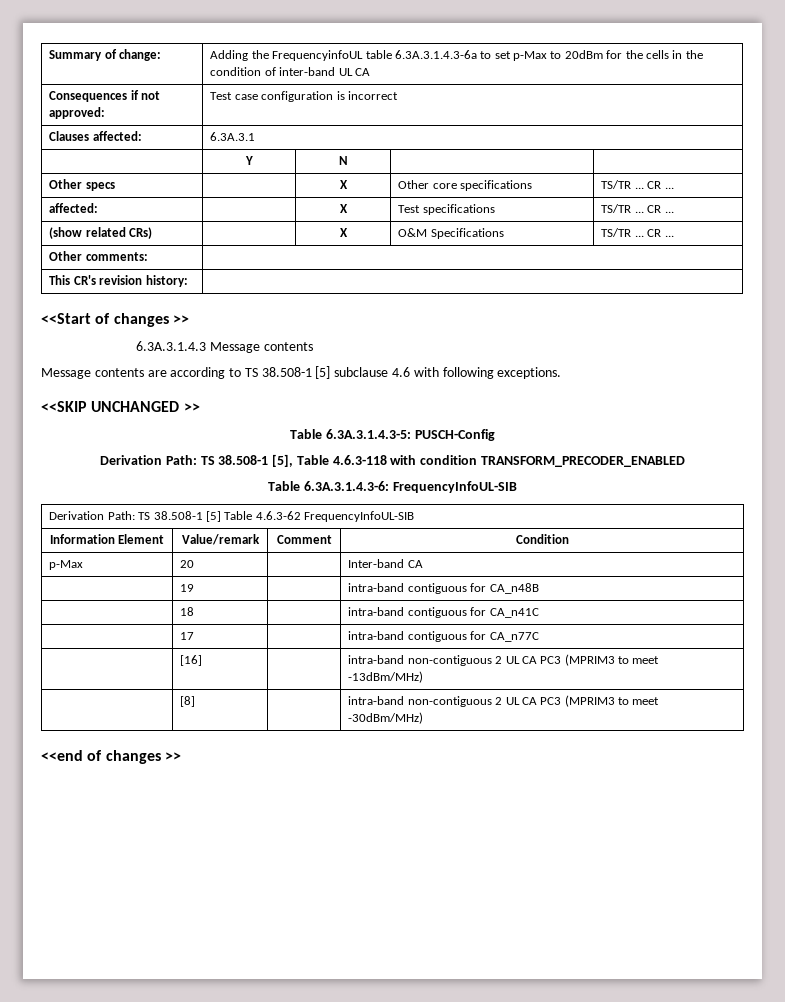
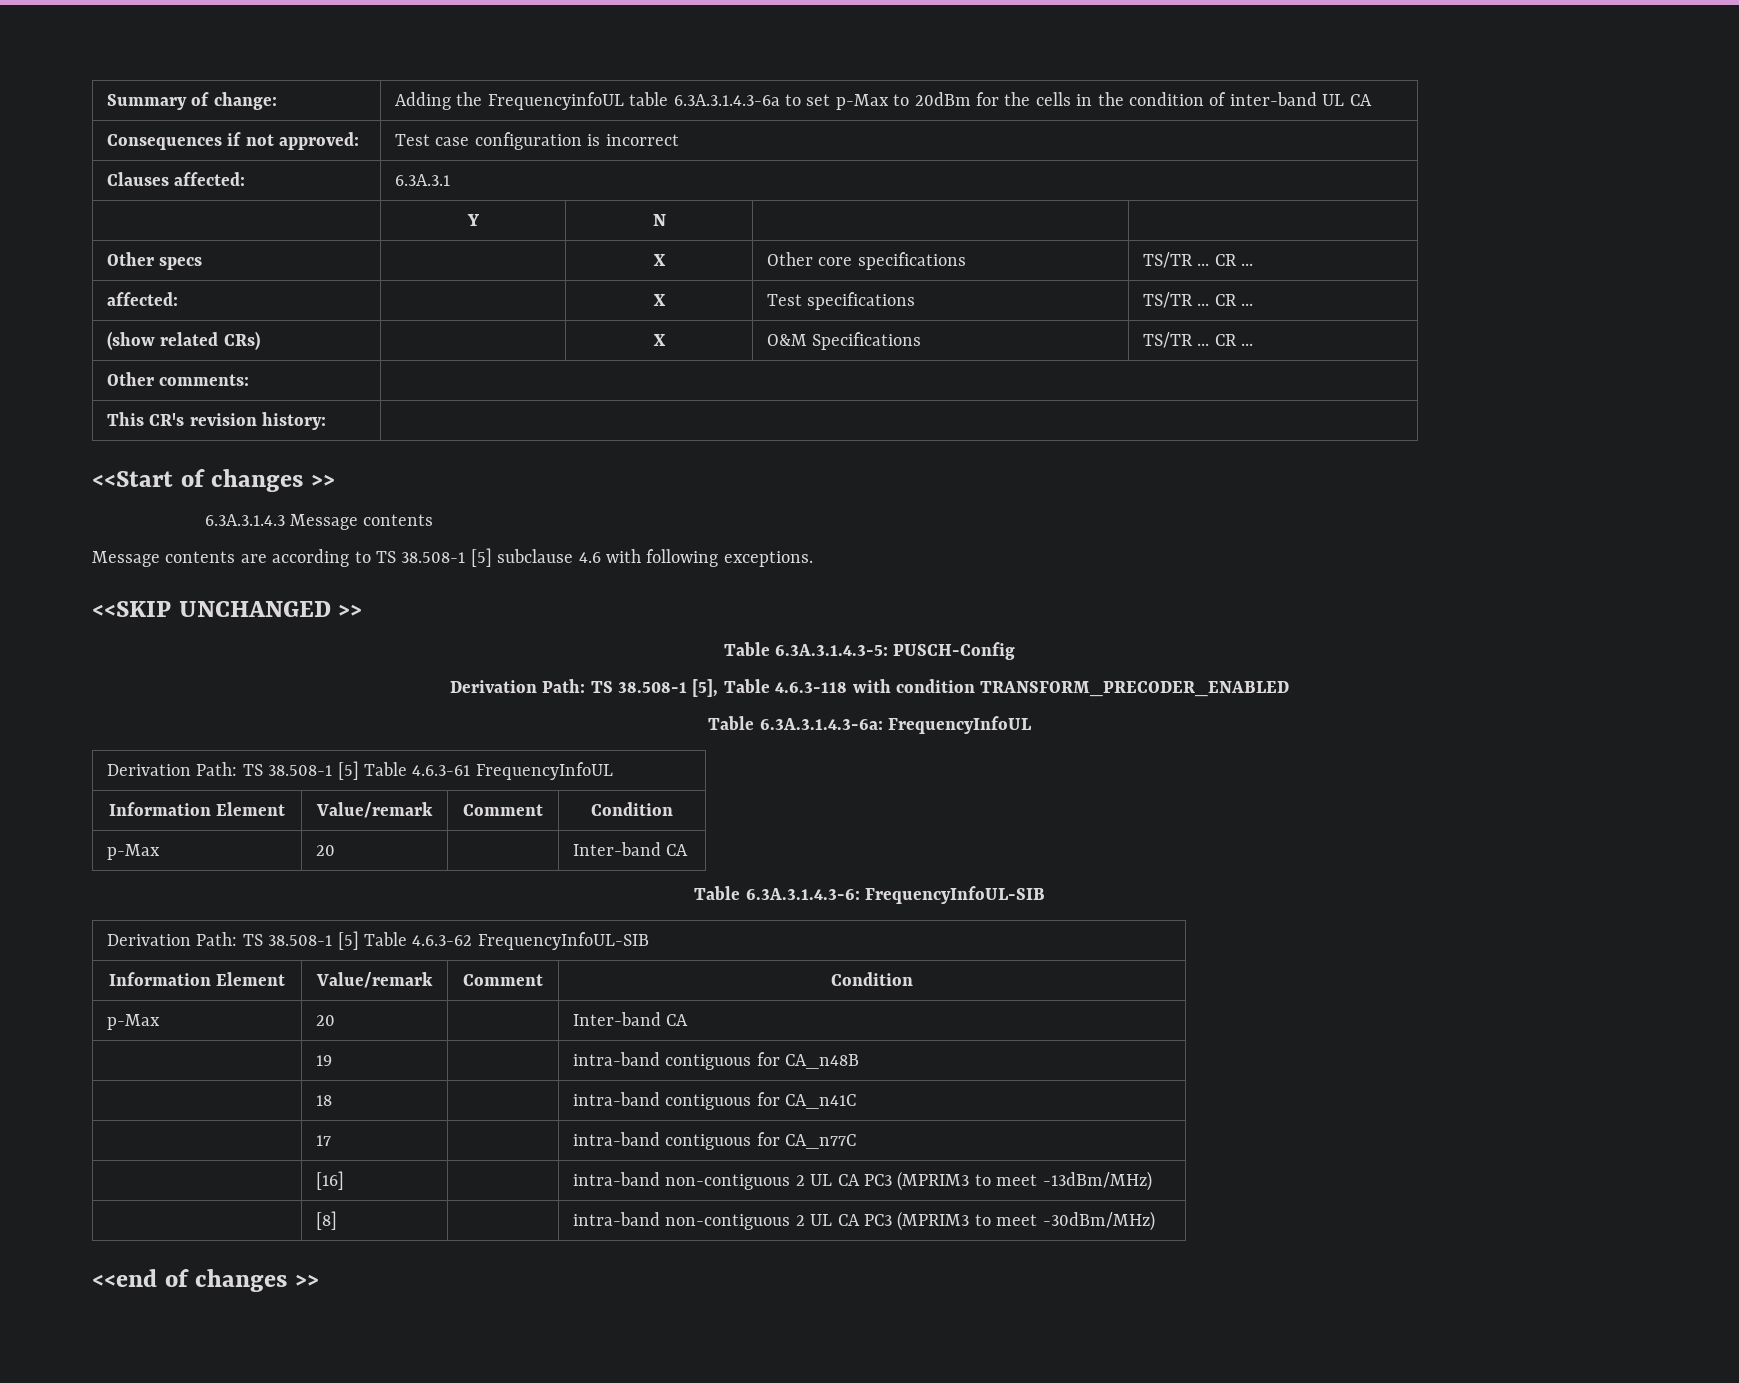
+ Table 6.3A.3.1.4.3-6a: FrequencyInfoUL
+ Derivation Path: TS 38.508-1 [5] Table 4.6.3-61 FrequencyInfoUL
+ Information Element | Value/remark | Comment | Condition
+ p-Max | 20 | | Inter-band CA

